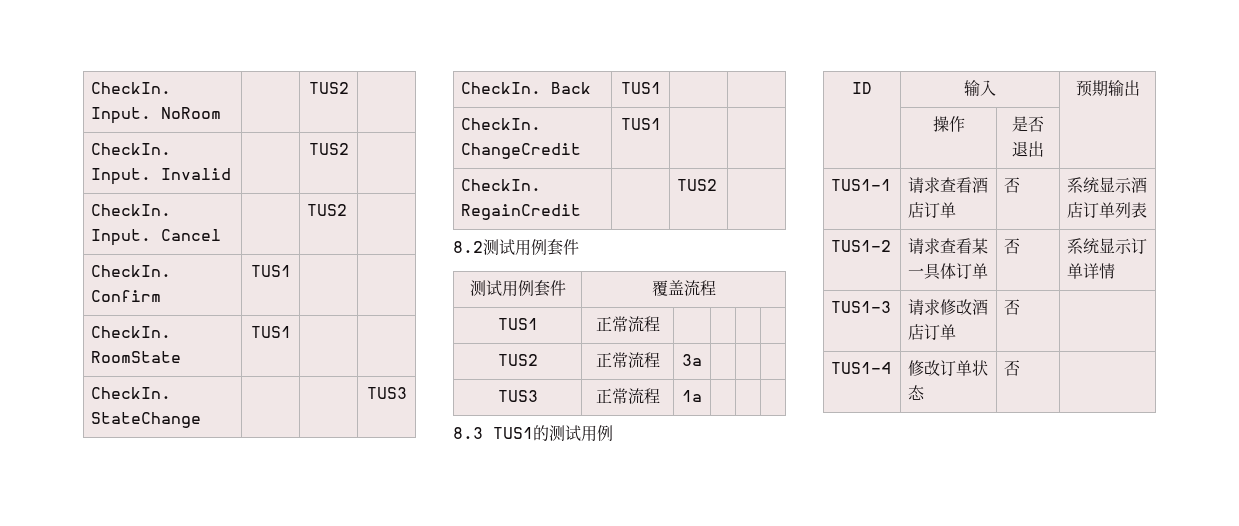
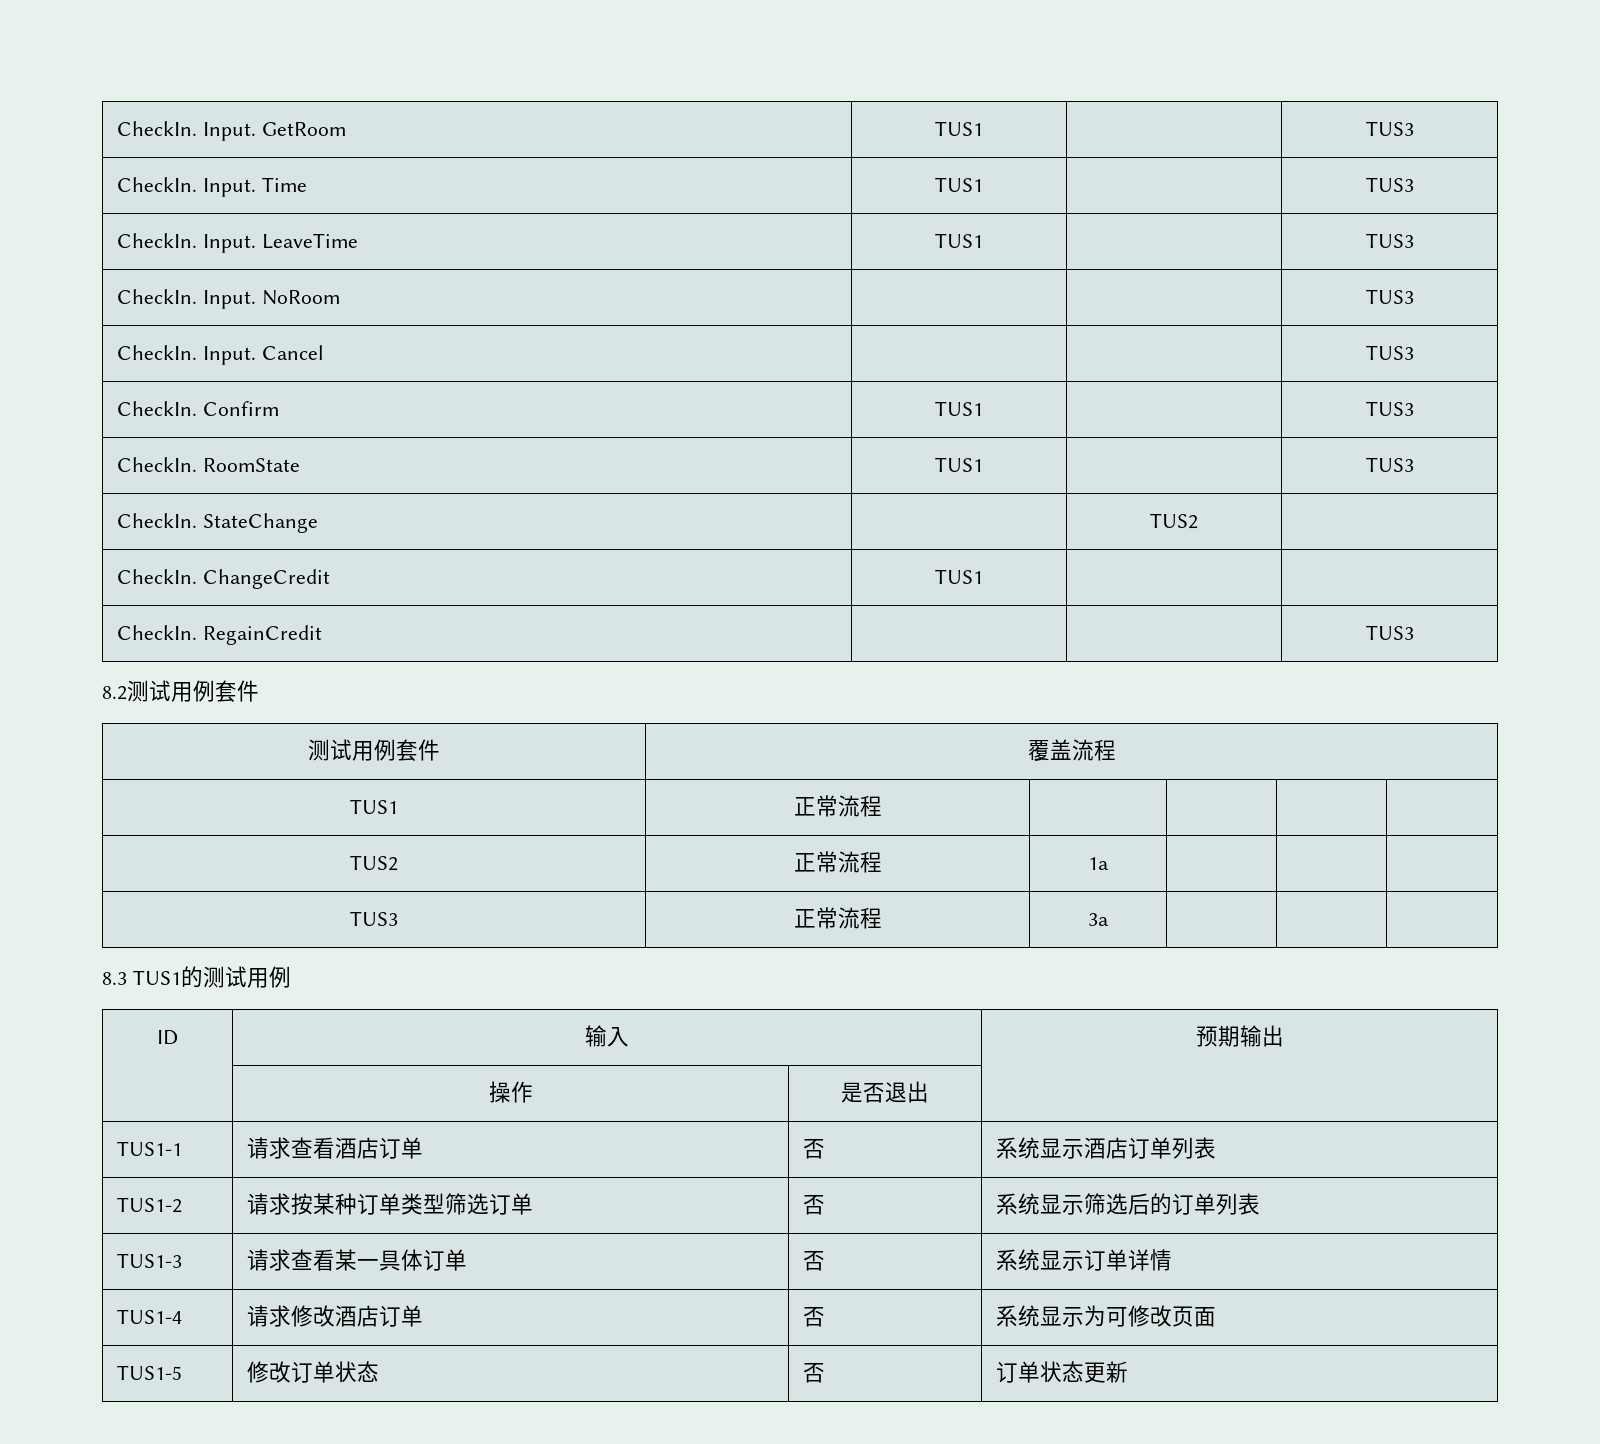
- CheckIn. Input. NoRoom | | TUS2 |
- CheckIn. Input. Invalid | | TUS2 |
+ CheckIn. Input. GetRoom | TUS1 | | TUS3
+ CheckIn. Input. Time | TUS1 | | TUS3
+ CheckIn. Input. LeaveTime | TUS1 | | TUS3
+ CheckIn. Input. NoRoom | | | TUS3
- CheckIn. Input. Cancel | | TUS2 |
+ CheckIn. Input. Cancel | | | TUS3
- CheckIn. Confirm | TUS1 | |
+ CheckIn. Confirm | TUS1 | | TUS3
- CheckIn. RoomState | TUS1 | |
+ CheckIn. RoomState | TUS1 | | TUS3
- CheckIn. StateChange | | | TUS3
- CheckIn. Back | TUS1 | |
+ CheckIn. StateChange | | TUS2 |
- CheckIn. RegainCredit | | TUS2 |
+ CheckIn. RegainCredit | | | TUS3
- TUS2 | 正常流程 | 3a | | |
+ TUS2 | 正常流程 | 1a | | |
- TUS3 | 正常流程 | 1a | | |
+ TUS3 | 正常流程 | 3a | | |
- TUS1-2 | 请求查看某一具体订单 | 否 | 系统显示订单详情
+ TUS1-2 | 请求按某种订单类型筛选订单 | 否 | 系统显示筛选后的订单列表
+ TUS1-3 | 请求查看某一具体订单 | 否 | 系统显示订单详情
- TUS1-3 | 请求修改酒店订单 | 否 |
- TUS1-4 | 修改订单状态 | 否 |
+ TUS1-4 | 请求修改酒店订单 | 否 | 系统显示为可修改页面
+ TUS1-5 | 修改订单状态 | 否 | 订单状态更新

